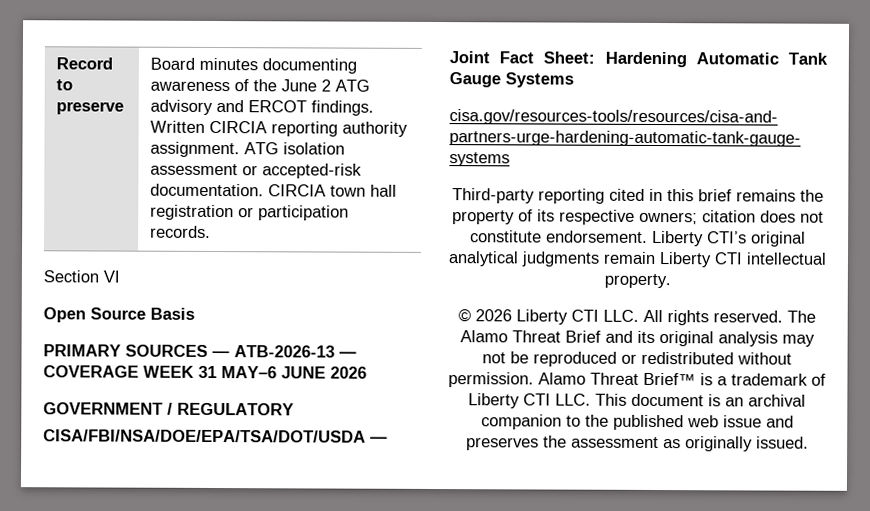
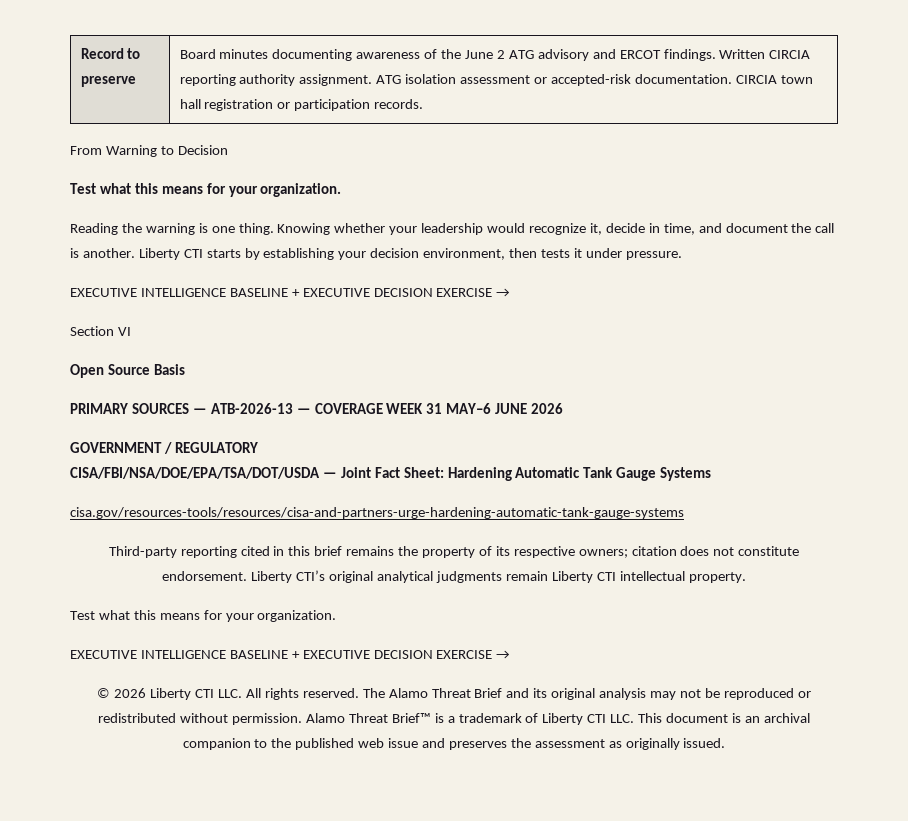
+ From Warning to Decision
+ Test what this means for your organization.
+ Reading the warning is one thing. Knowing whether your leadership would recognize it, decide in time, and document the call is another. Liberty CTI starts by establishing your decision environment, then tests it under pressure.
+ EXECUTIVE INTELLIGENCE BASELINE + EXECUTIVE DECISION EXERCISE →
  Liberty CTI’s original analytical judgments remain Liberty CTI intellectual property.
+ Test what this means for your organization.
+ EXECUTIVE INTELLIGENCE BASELINE + EXECUTIVE DECISION EXERCISE →

